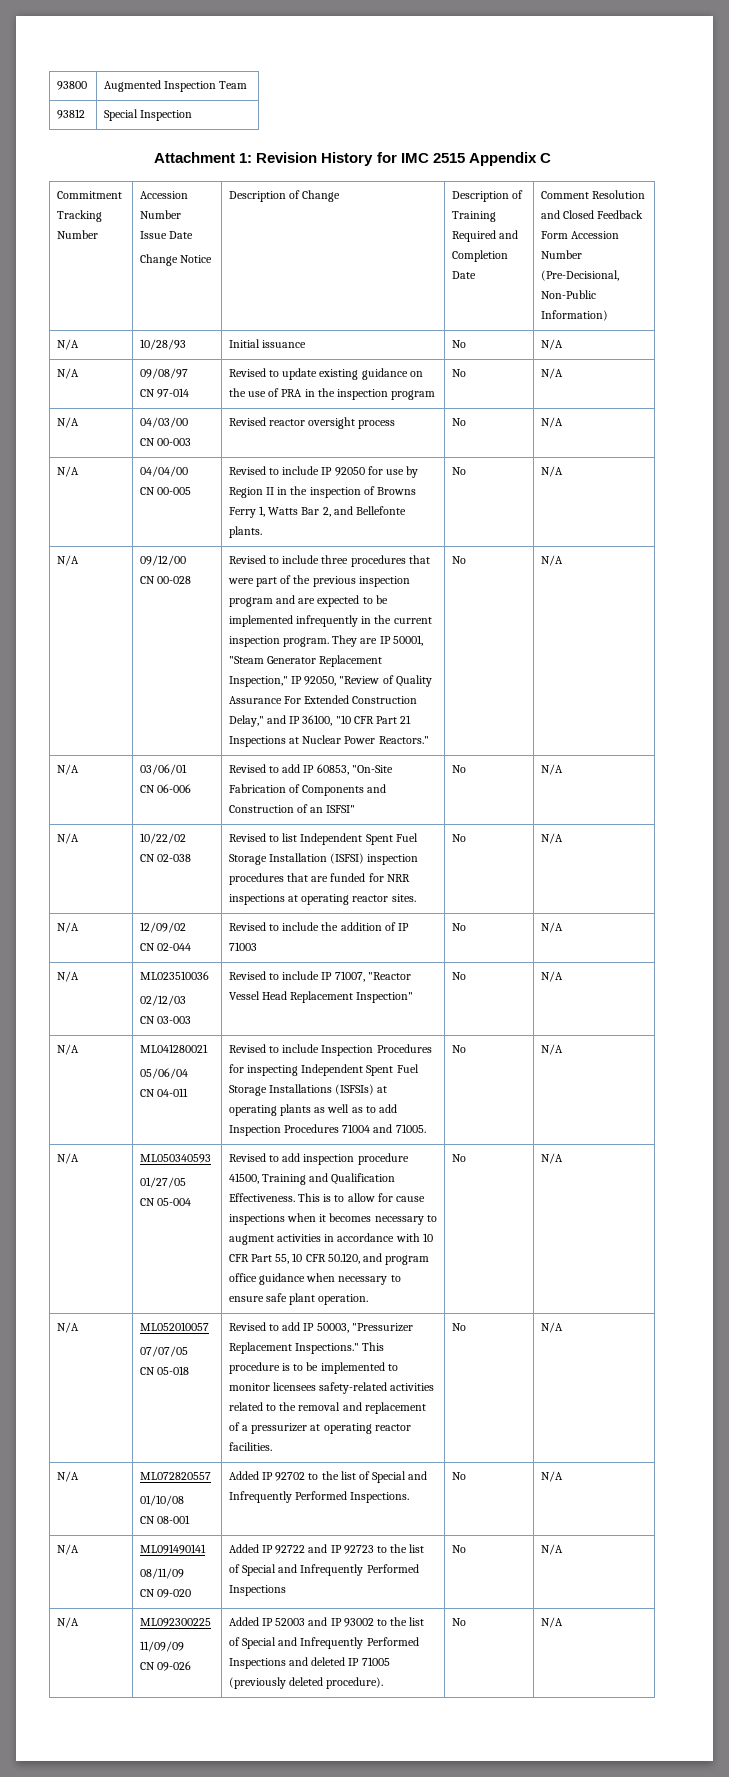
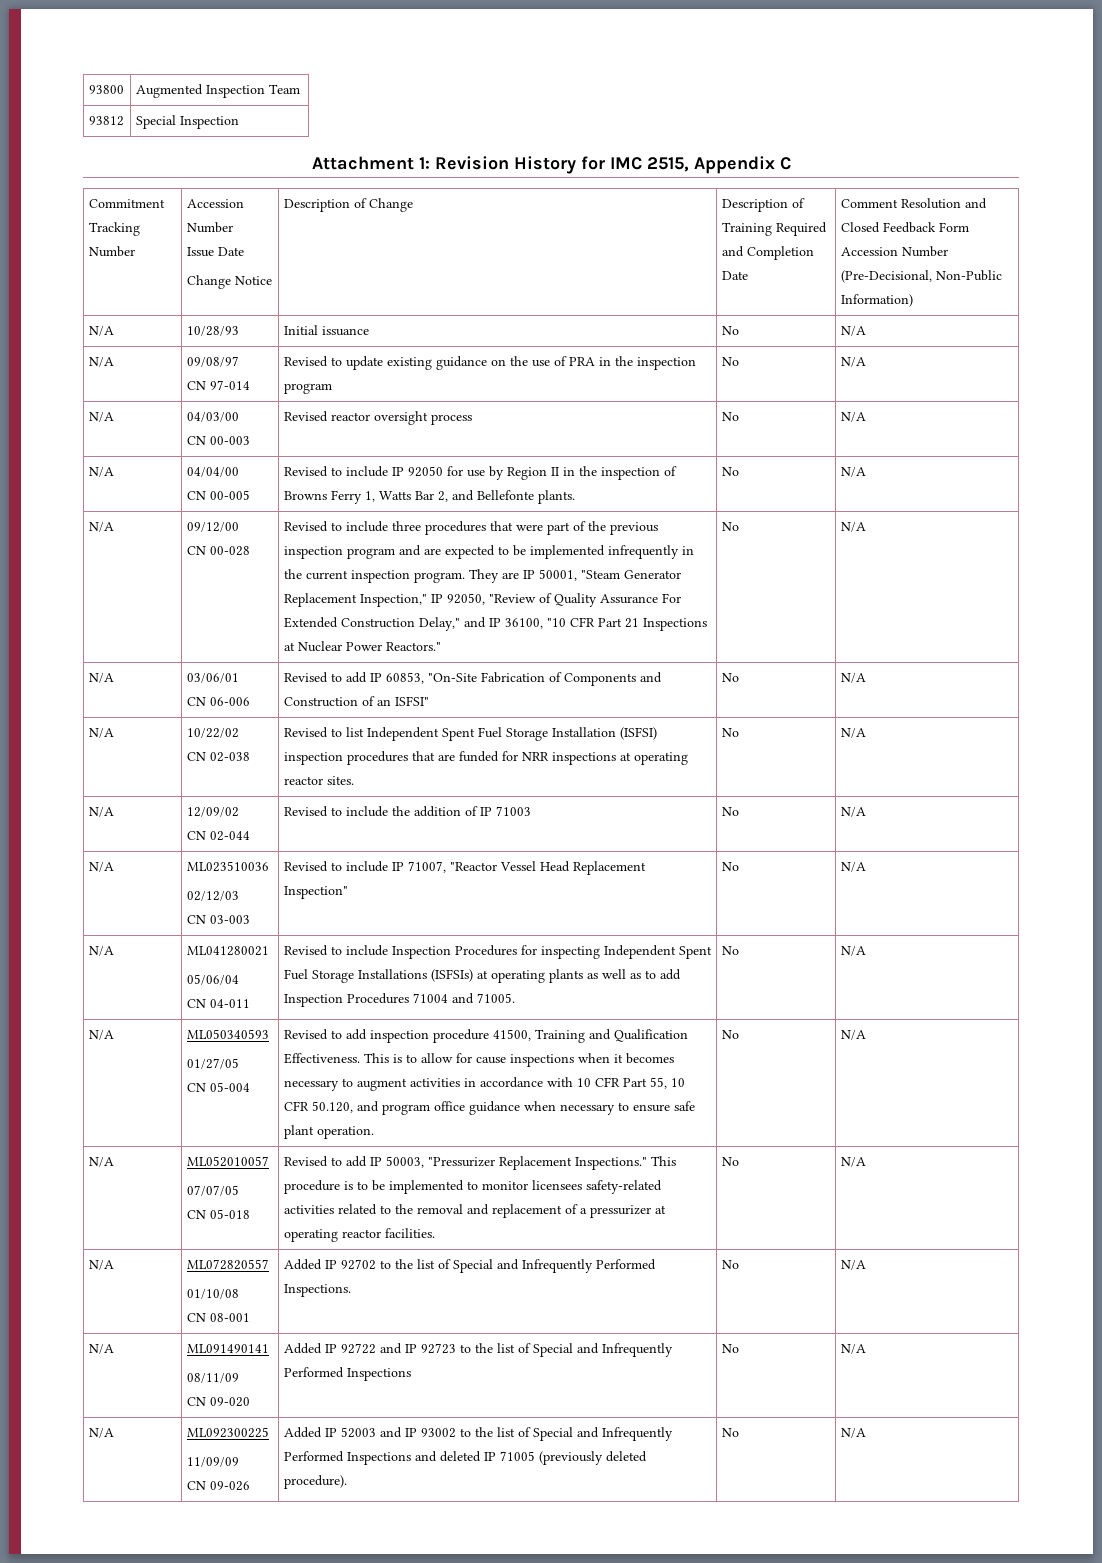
- Attachment 1: Revision History for IMC 2515 Appendix C
+ Attachment 1: Revision History for IMC 2515, Appendix C

